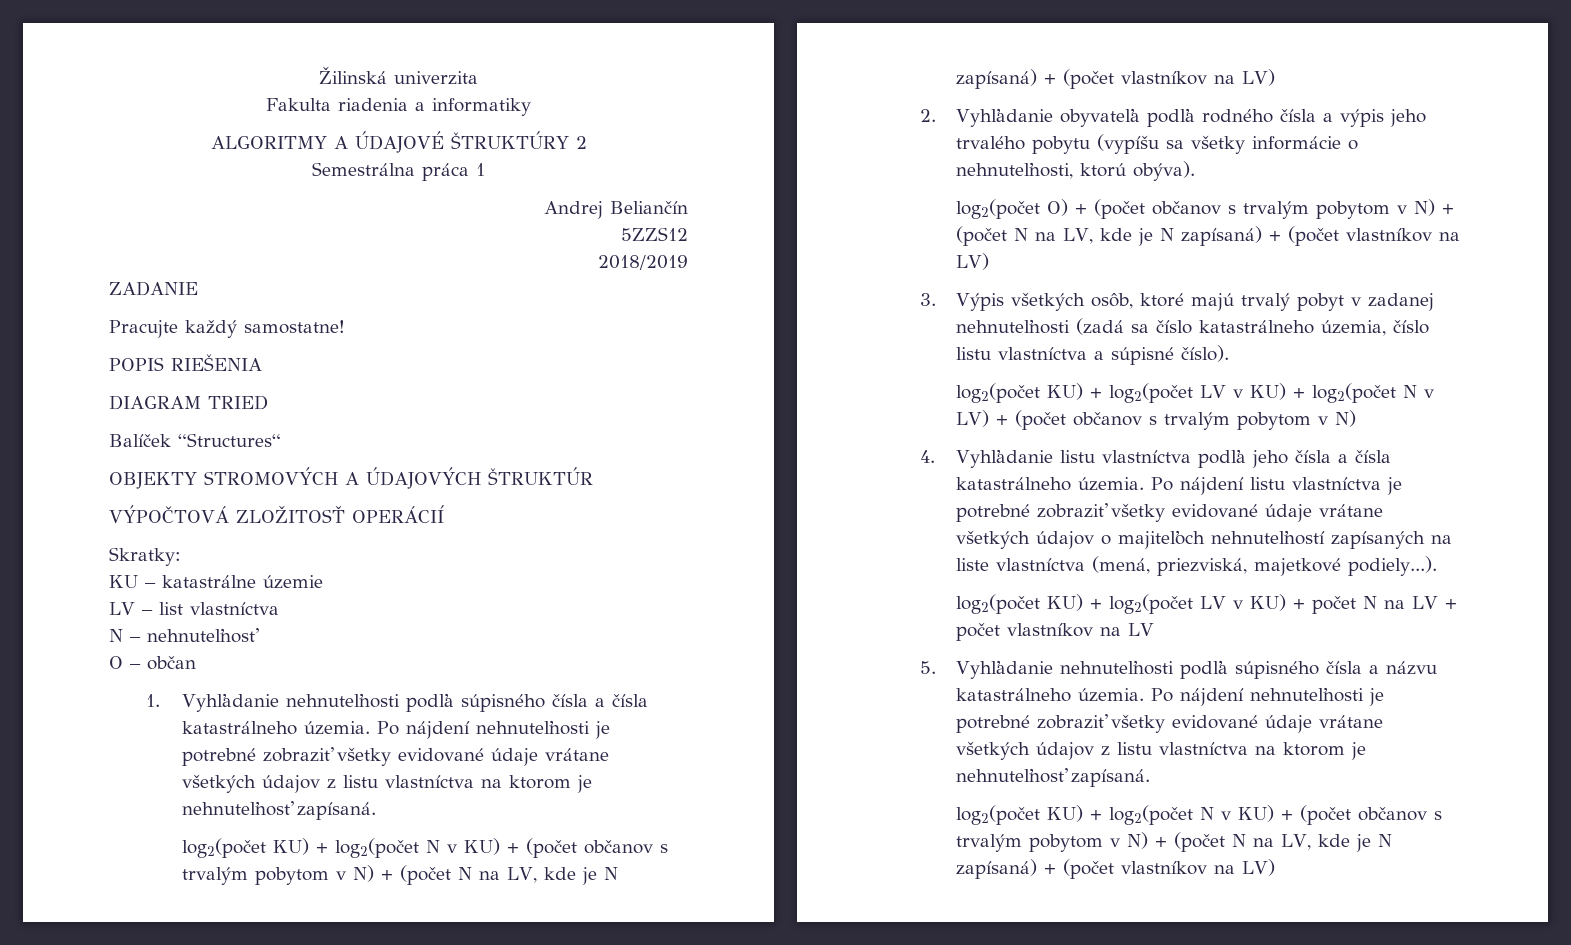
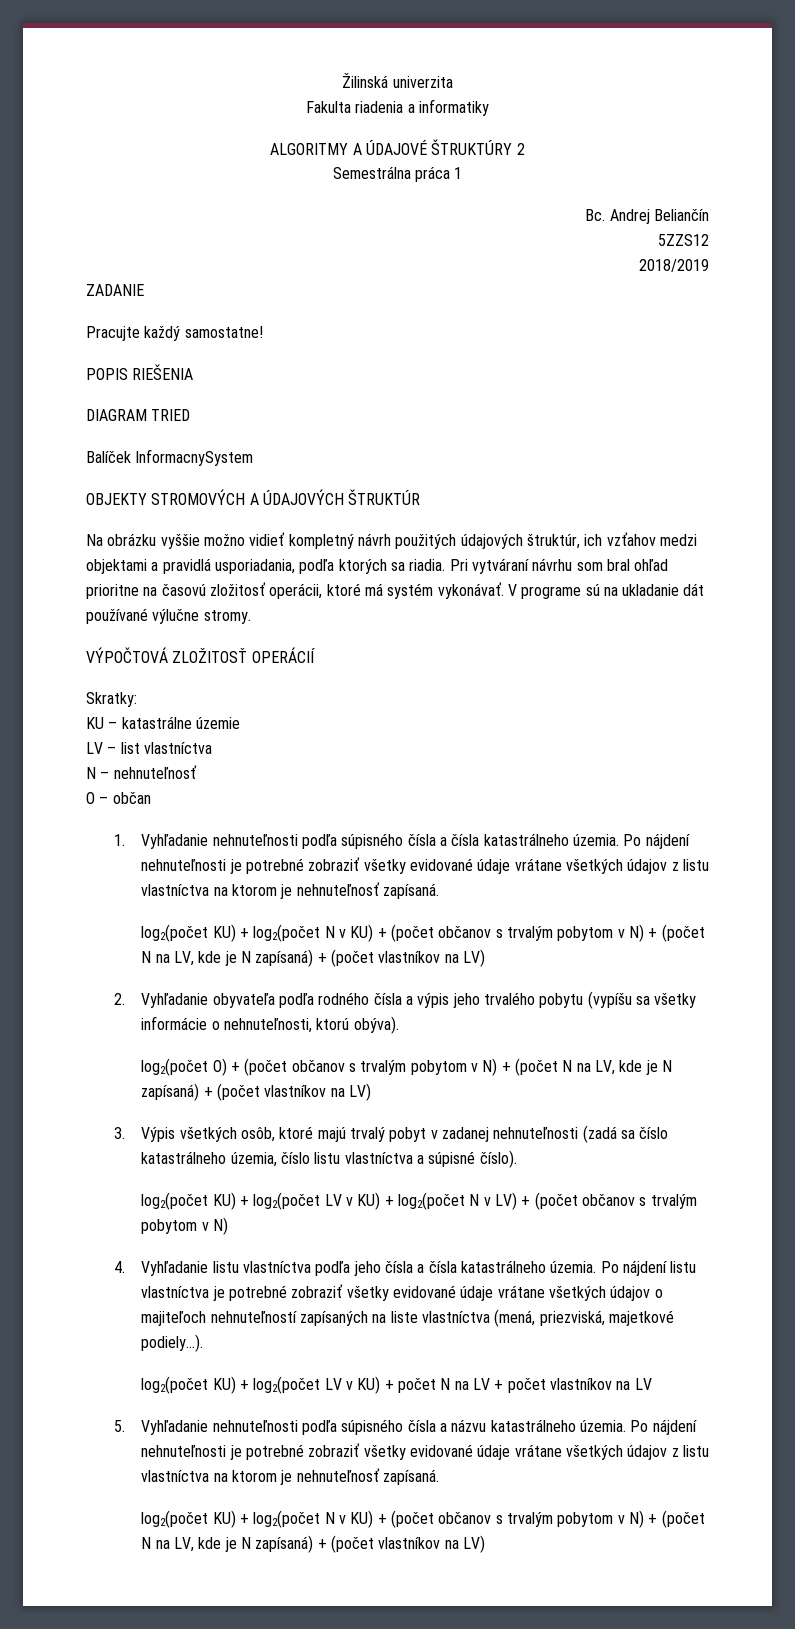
- Andrej Beliančín
+ Bc. Andrej Beliančín
- Balíček “Structures“
+ Balíček InformacnySystem
+ Na obrázku vyššie možno vidieť kompletný návrh použitých údajových štruktúr, ich vzťahov medzi objektami a pravidlá usporiadania, podľa ktorých sa riadia. Pri vytváraní návrhu som bral ohľad prioritne na časovú zložitosť operácii, ktoré má systém vykonávať. V programe sú na ukladanie dát používané výlučne stromy.

